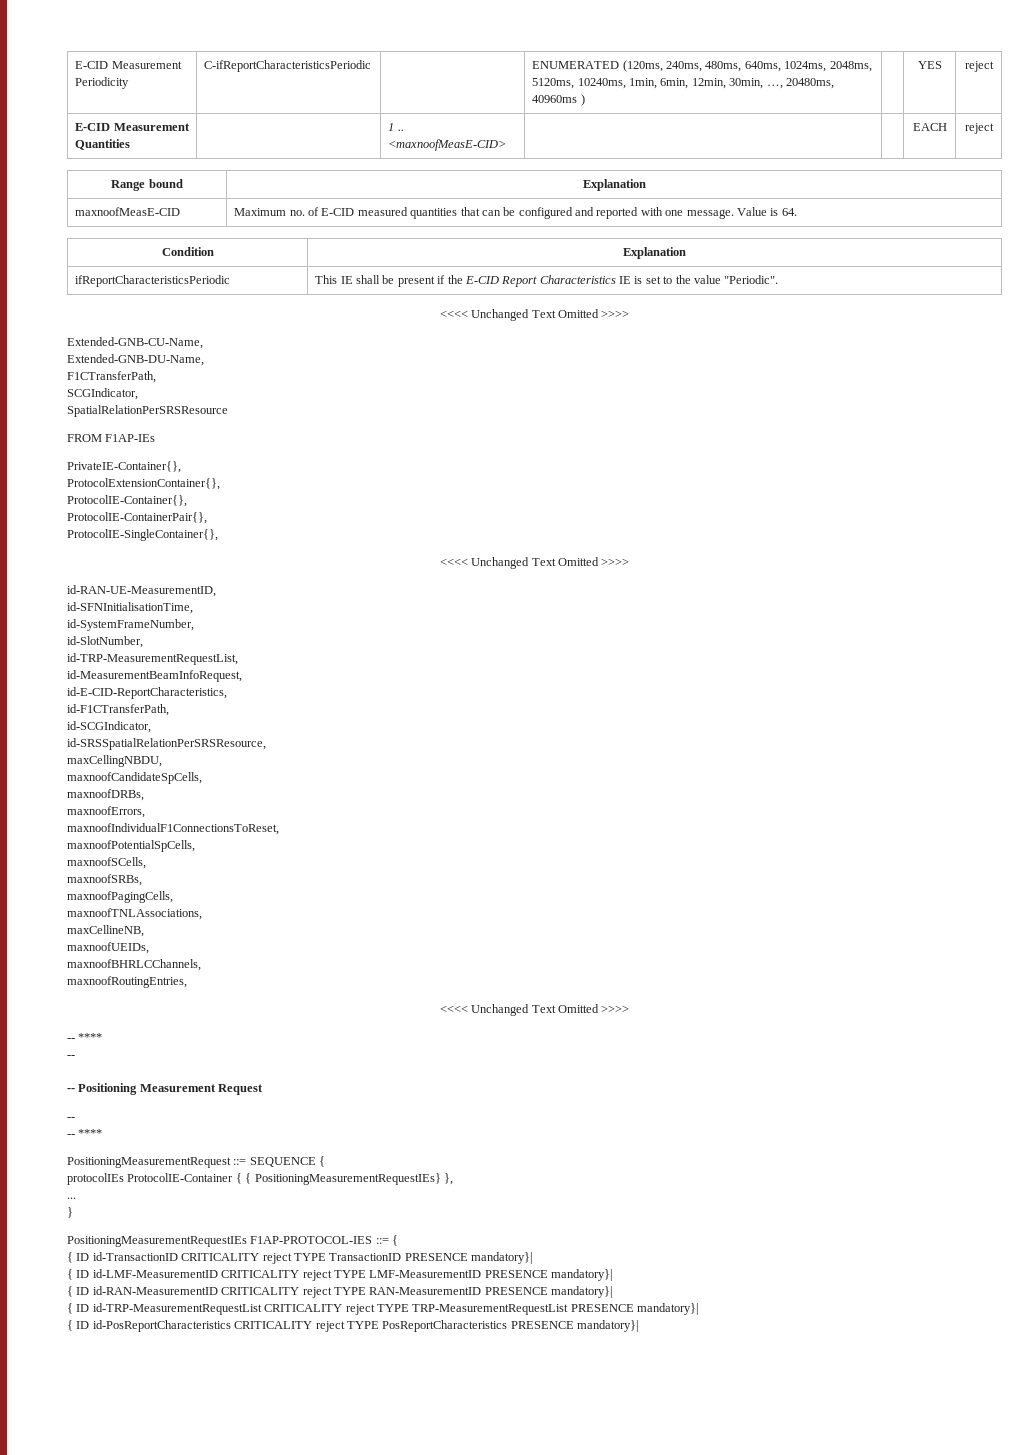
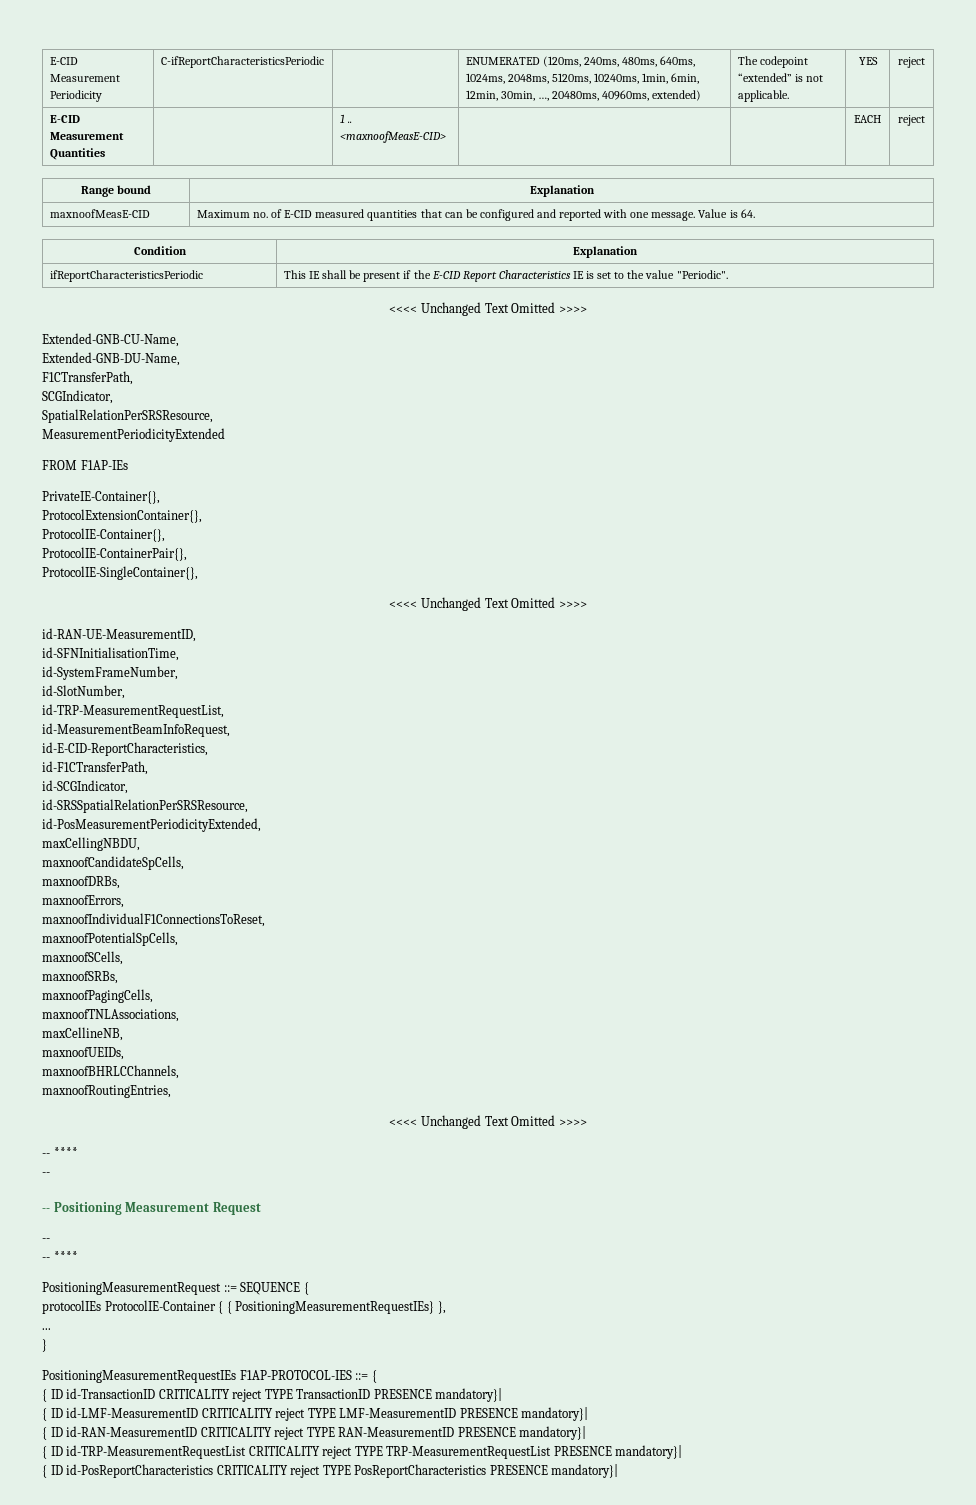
- E-CID Measurement Periodicity | C-ifReportCharacteristicsPeriodic | | ENUMERATED (120ms, 240ms, 480ms, 640ms, 1024ms, 2048ms, 5120ms, 10240ms, 1min, 6min, 12min, 30min, …, 20480ms, 40960ms ) | | YES | reject
+ E-CID Measurement Periodicity | C-ifReportCharacteristicsPeriodic | | ENUMERATED (120ms, 240ms, 480ms, 640ms, 1024ms, 2048ms, 5120ms, 10240ms, 1min, 6min, 12min, 30min, …, 20480ms, 40960ms, extended) | The codepoint “extended” is not applicable. | YES | reject
- SpatialRelationPerSRSResource
+ SpatialRelationPerSRSResource,
+ MeasurementPeriodicityExtended
+ id-PosMeasurementPeriodicityExtended,

